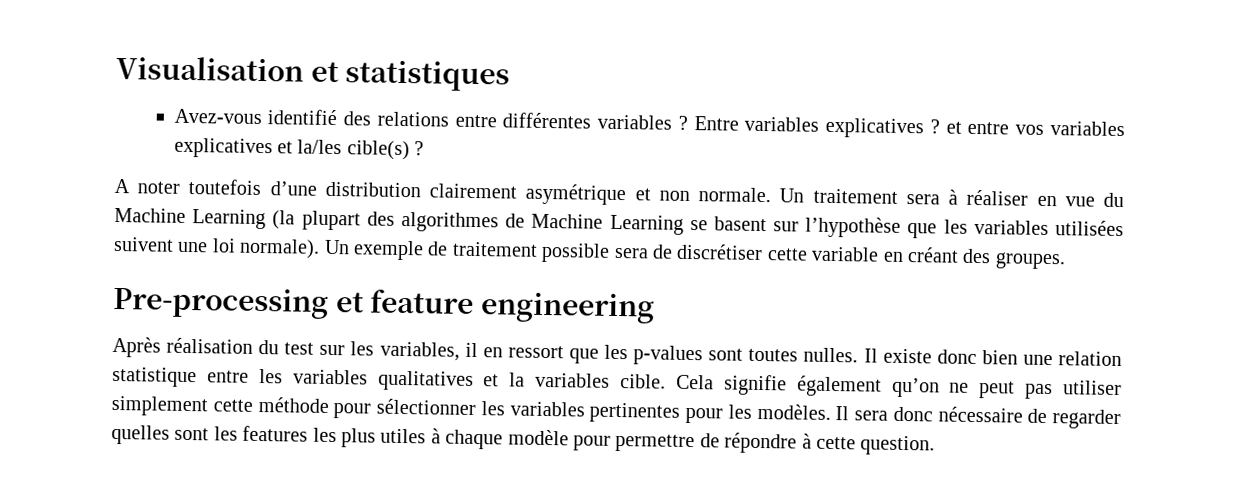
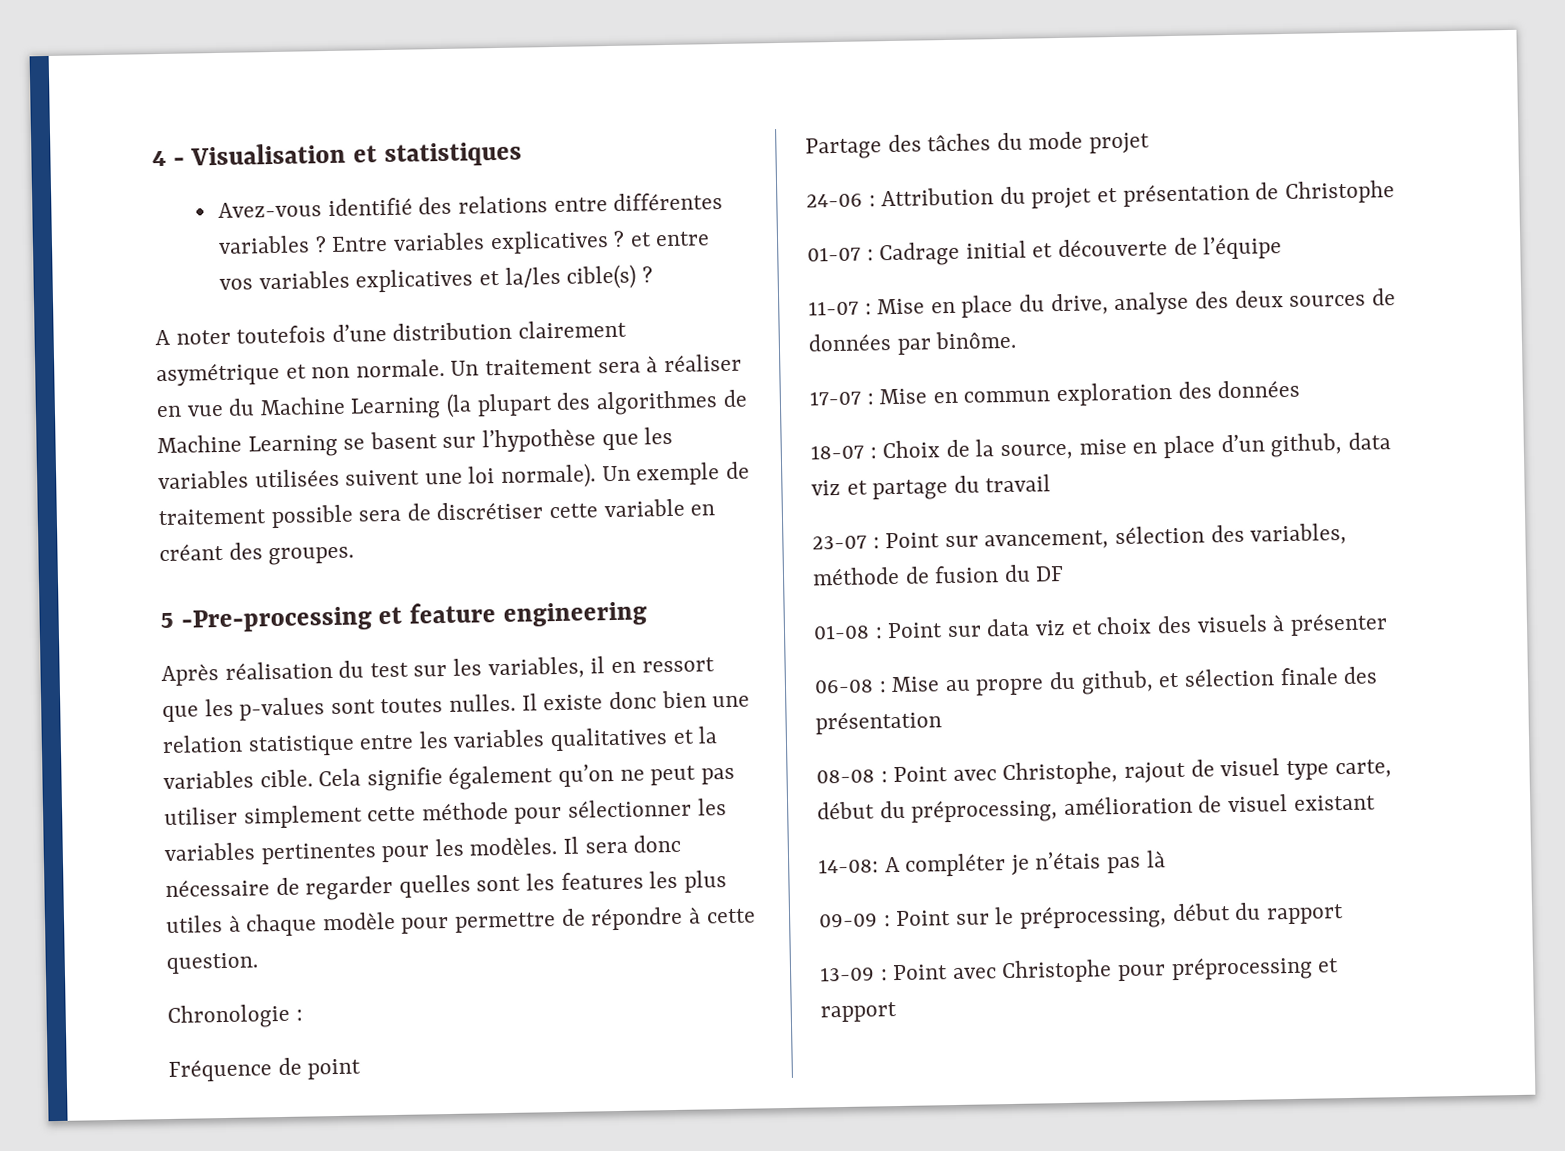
- Visualisation et statistiques
+ 4 - Visualisation et statistiques
- Pre-processing et feature engineering
+ 5 -Pre-processing et feature engineering
+ Chronologie :
+ Fréquence de point
+ Partage des tâches du mode projet
+ 24-06 : Attribution du projet et présentation de Christophe
+ 01-07 : Cadrage initial et découverte de l’équipe
+ 11-07 : Mise en place du drive, analyse des deux sources de données par binôme.
+ 17-07 : Mise en commun exploration des données
+ 18-07 : Choix de la source, mise en place d’un github, data viz et partage du travail
+ 23-07 : Point sur avancement, sélection des variables, méthode de fusion du DF
+ 01-08 : Point sur data viz et choix des visuels à présenter
+ 06-08 : Mise au propre du github, et sélection finale des présentation
+ 08-08 : Point avec Christophe, rajout de visuel type carte, début du préprocessing, amélioration de visuel existant
+ 14-08: A compléter je n’étais pas là
+ 09-09 : Point sur le préprocessing, début du rapport
+ 13-09 : Point avec Christophe pour préprocessing et rapport

